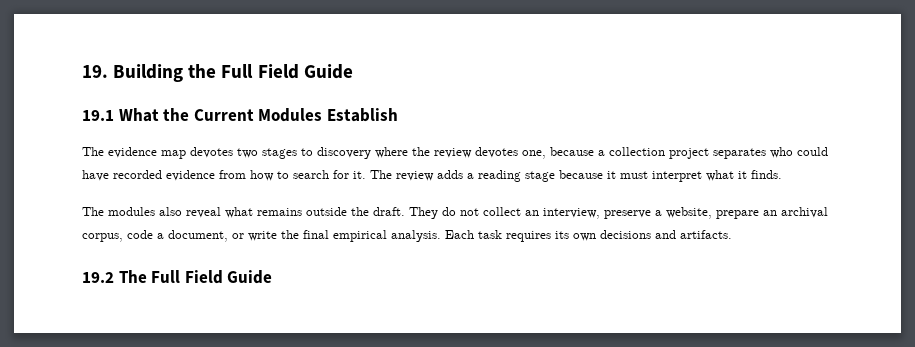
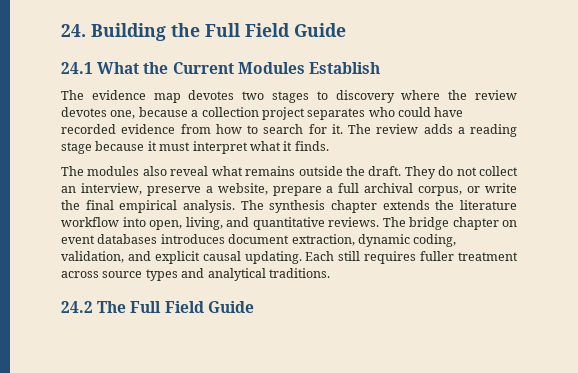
- 19. Building the Full Field Guide
+ 24. Building the Full Field Guide
- 19.1 What the Current Modules Establish
+ 24.1 What the Current Modules Establish
- They do not collect an interview, preserve a website, prepare an archival corpus, code a document, or write the final empirical analysis.
+ They do not collect an interview, preserve a website, prepare a full archival corpus, or write the final empirical analysis.
- Each task requires its own decisions and artifacts.
- 19.2 The Full Field Guide
+ The synthesis chapter extends the literature workflow into open, living, and quantitative reviews. The bridge chapter on event databases introduces document extraction, dynamic coding, validation, and explicit causal updating. Each still requires fuller treatment across source types and analytical traditions.
+ 24.2 The Full Field Guide

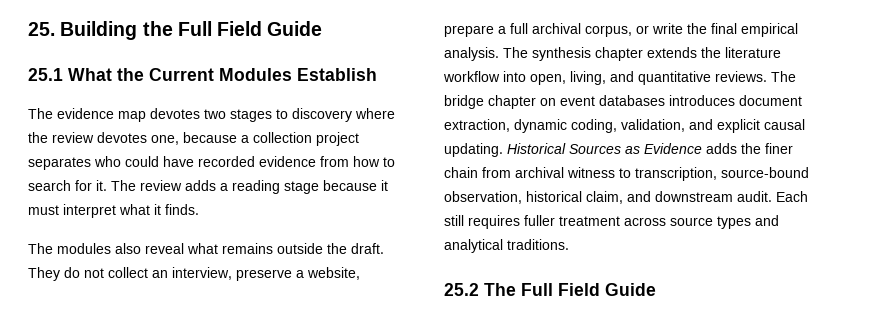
- 24. Building the Full Field Guide
+ 25. Building the Full Field Guide
- 24.1 What the Current Modules Establish
+ 25.1 What the Current Modules Establish
+ Historical Sources as Evidence adds the finer chain from archival witness to transcription, source-bound observation, historical claim, and downstream audit.
- 24.2 The Full Field Guide
+ 25.2 The Full Field Guide

